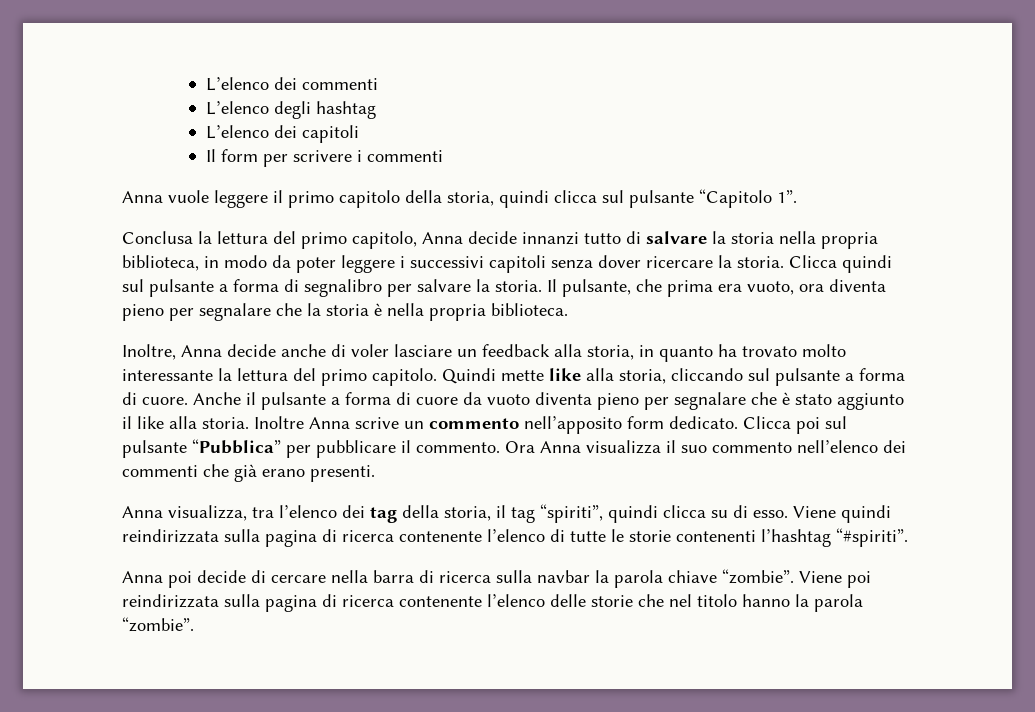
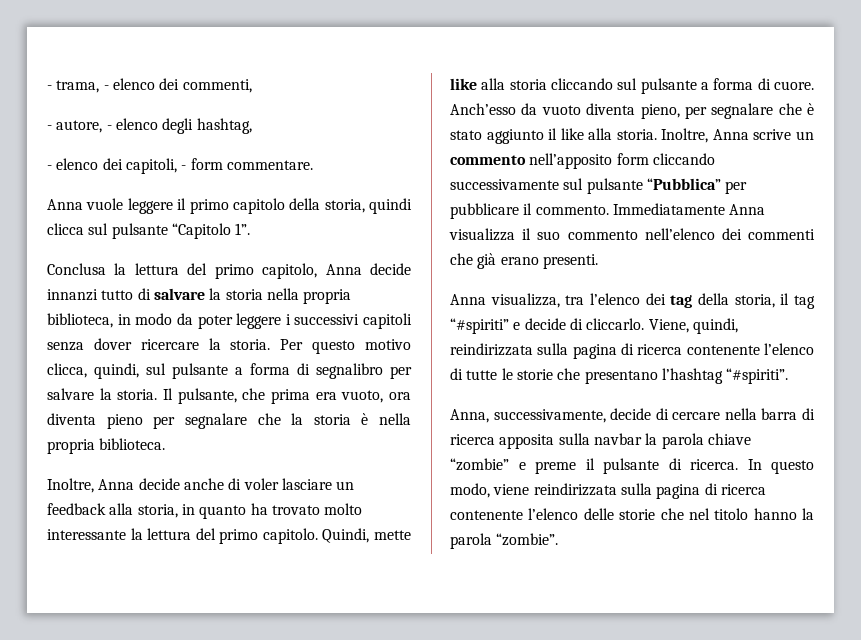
- L’elenco dei commenti
- L’elenco degli hashtag
- L’elenco dei capitoli
- Il form per scrivere i commenti
+ - trama, - elenco dei commenti,
+ - autore, - elenco degli hashtag,
+ - elenco dei capitoli, - form commentare.
- Clicca quindi sul pulsante a forma di segnalibro per salvare la storia.
+ Per questo motivo clicca, quindi, sul pulsante a forma di segnalibro per salvare la storia.
- Quindi mette like alla storia, cliccando sul pulsante a forma di cuore.
+ Quindi, mette like alla storia cliccando sul pulsante a forma di cuore.
- Anche il pulsante a forma di cuore da vuoto diventa pieno per segnalare che è stato aggiunto il like alla storia.
+ Anch’esso da vuoto diventa pieno, per segnalare che è stato aggiunto il like alla storia.
- Inoltre Anna scrive un commento nell’apposito form dedicato. Clicca poi sul pulsante “Pubblica” per pubblicare il commento.
+ Inoltre, Anna scrive un commento nell’apposito form cliccando successivamente sul pulsante “Pubblica” per pubblicare il commento.
- Ora Anna visualizza il suo commento nell’elenco dei commenti che già erano presenti.
+ Immediatamente Anna visualizza il suo commento nell’elenco dei commenti che già erano presenti.
- Anna visualizza, tra l’elenco dei tag della storia, il tag “spiriti”, quindi clicca su di esso. Viene quindi reindirizzata sulla pagina di ricerca contenente l’elenco di tutte le storie contenenti l’hashtag “#spiriti”.
+ Anna visualizza, tra l’elenco dei tag della storia, il tag “#spiriti” e decide di cliccarlo. Viene, quindi, reindirizzata sulla pagina di ricerca contenente l’elenco di tutte le storie che presentano l’hashtag “#spiriti”.
- Anna poi decide di cercare nella barra di ricerca sulla navbar la parola chiave “zombie”. Viene poi reindirizzata sulla pagina di ricerca contenente l’elenco delle storie che nel titolo hanno la parola “zombie”.
+ Anna, successivamente, decide di cercare nella barra di ricerca apposita sulla navbar la parola chiave “zombie” e preme il pulsante di ricerca. In questo modo, viene reindirizzata sulla pagina di ricerca contenente l’elenco delle storie che nel titolo hanno la parola “zombie”.

